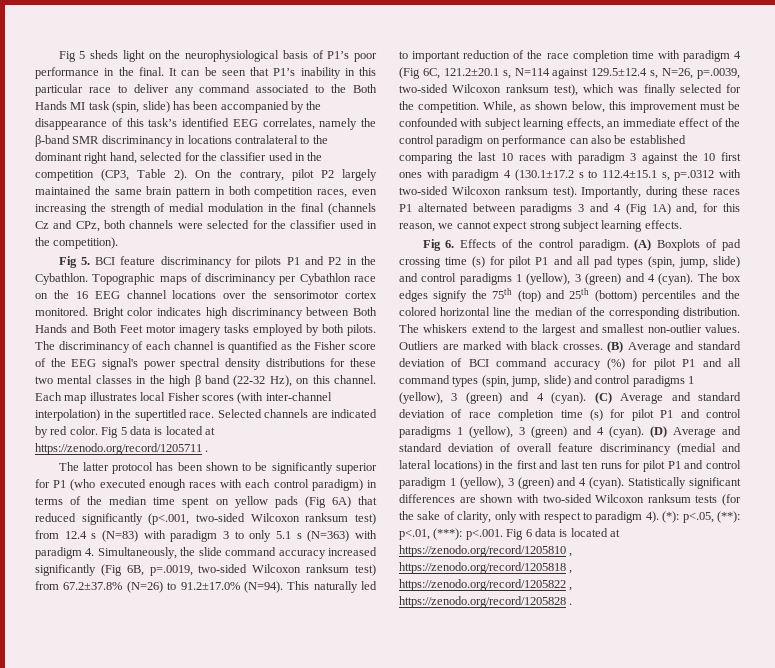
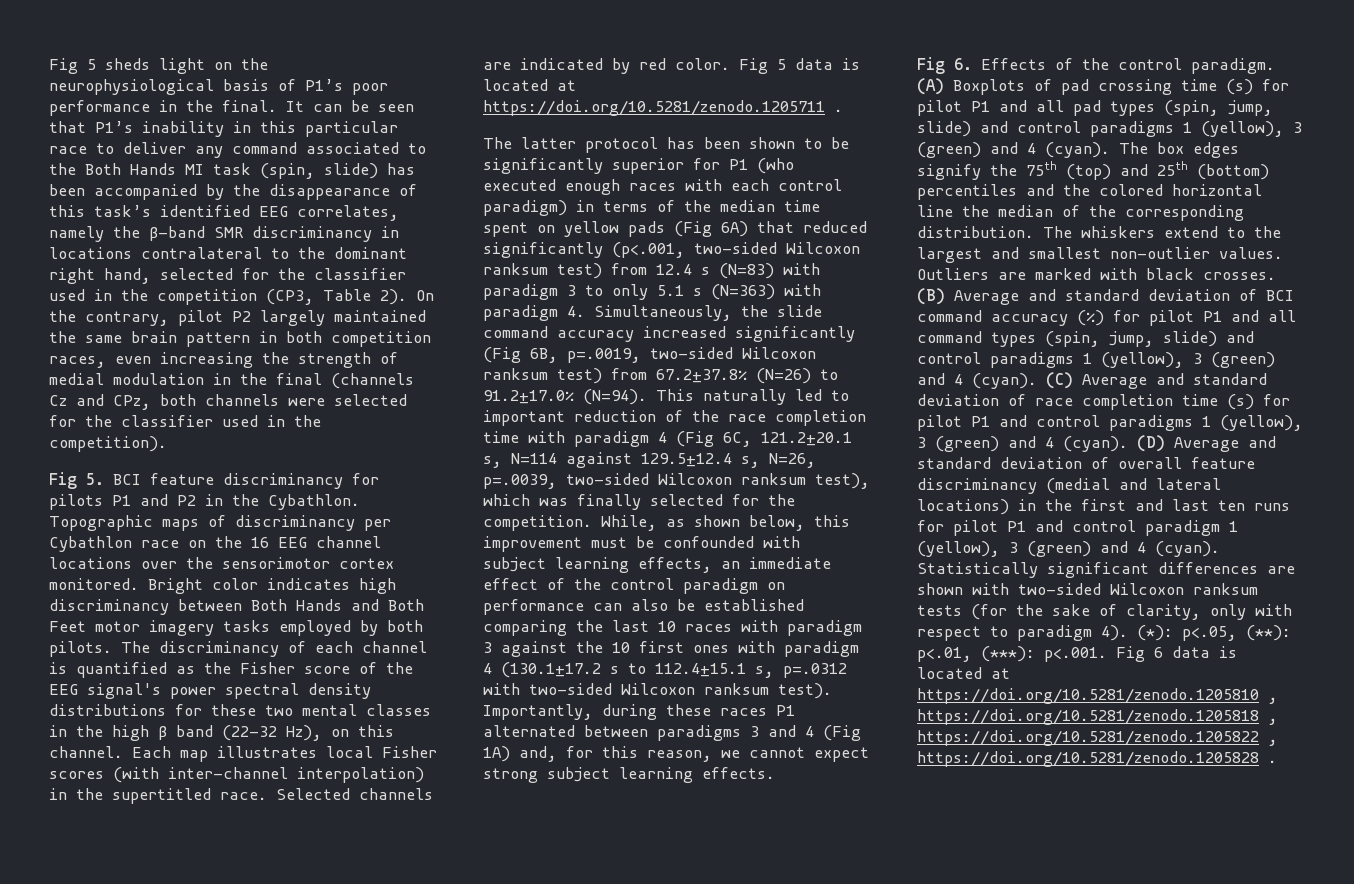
- Fig 5 data is located at https://zenodo.org/record/1205711 .
+ Fig 5 data is located at https://doi.org/10.5281/zenodo.1205711 .
- (*): p<.05, (**): p<.01, (***): p<.001. Fig 6 data is located at https://zenodo.org/record/1205810 , https://zenodo.org/record/1205818 , https://zenodo.org/record/1205822 , https://zenodo.org/record/1205828 .
+ (*): p<.05, (**): p<.01, (***): p<.001. Fig 6 data is located at https://doi.org/10.5281/zenodo.1205810 , https://doi.org/10.5281/zenodo.1205818 , https://doi.org/10.5281/zenodo.1205822 , https://doi.org/10.5281/zenodo.1205828 .

